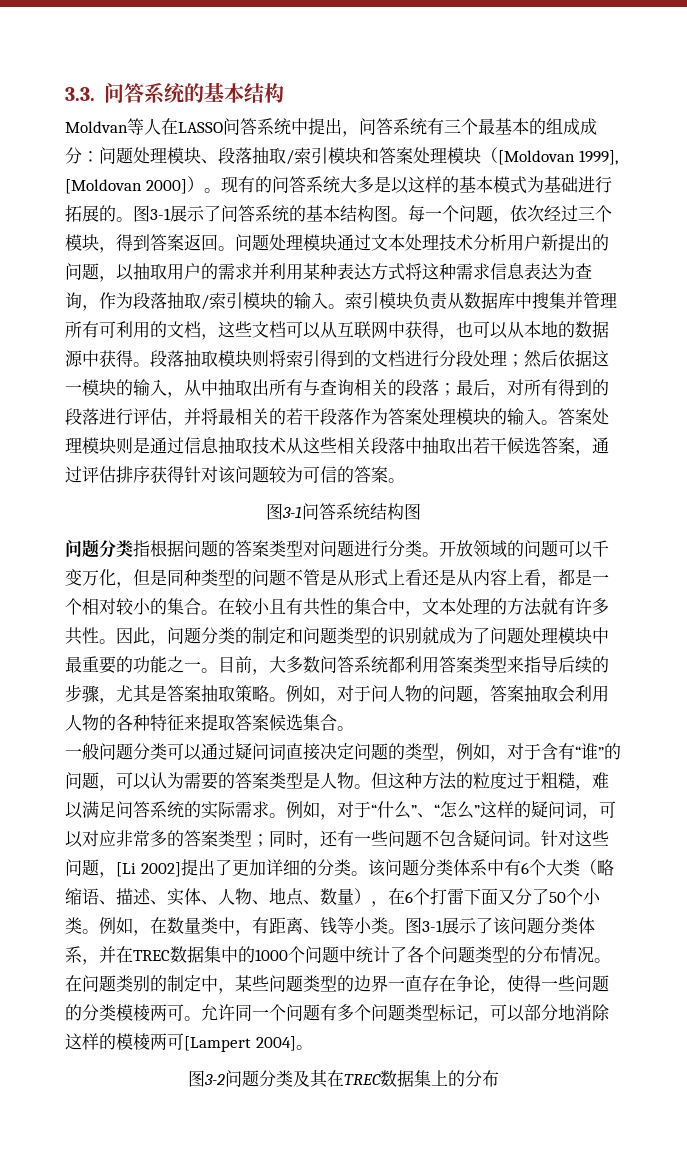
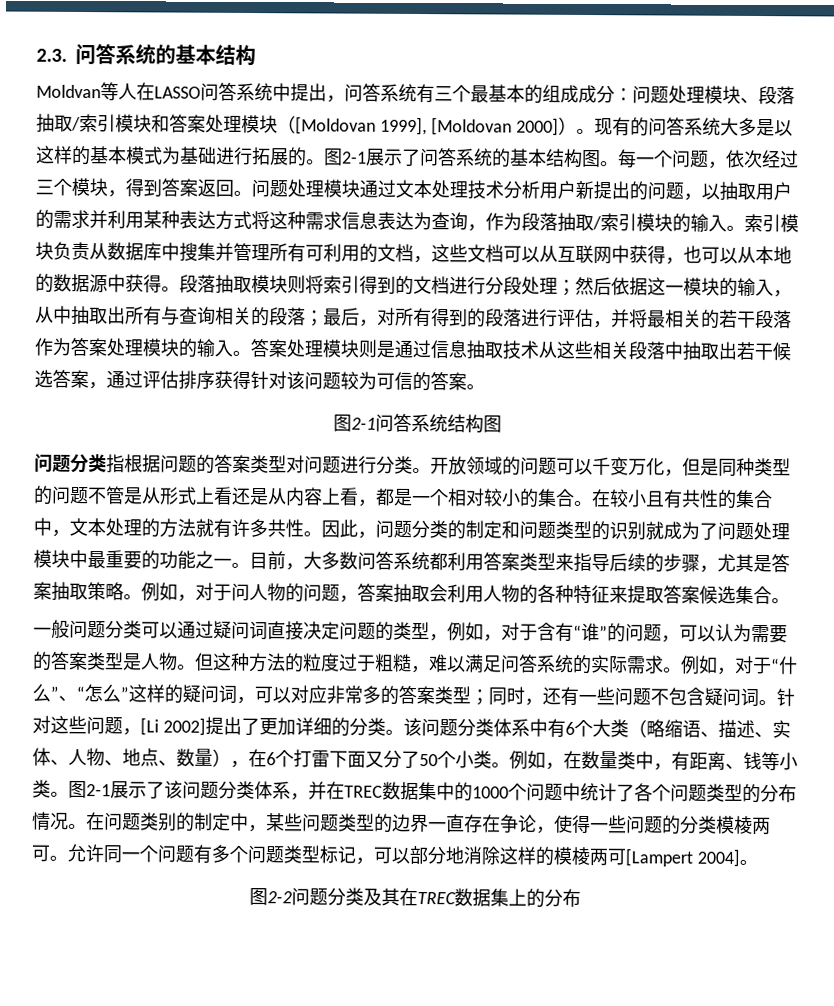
- 3.3.问答系统的基本结构
+ 2.3.问答系统的基本结构
- 图3-1展示了问答系统的基本结构图。
+ 图2-1展示了问答系统的基本结构图。
- 图3-1问答系统结构图
+ 图2-1问答系统结构图
- 图3-1展示了该问题分类体系，并在TREC数据集中的1000个问题中统计了各个问题类型的分布情况。
+ 图2-1展示了该问题分类体系，并在TREC数据集中的1000个问题中统计了各个问题类型的分布情况。
- 图3-2问题分类及其在TREC数据集上的分布
+ 图2-2问题分类及其在TREC数据集上的分布

